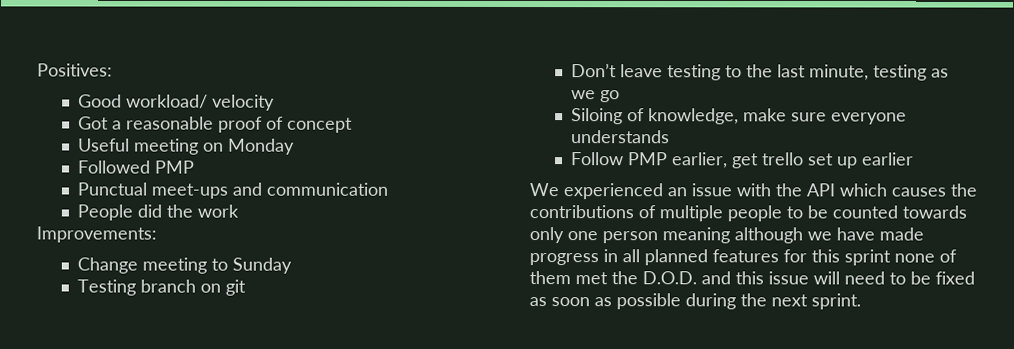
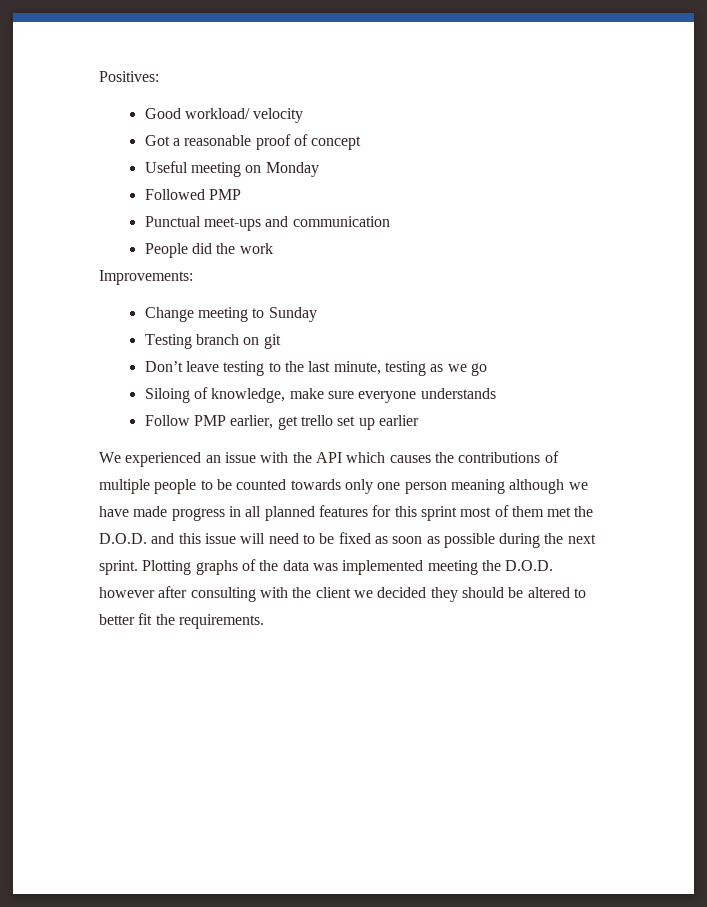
- We experienced an issue with the API which causes the contributions of multiple people to be counted towards only one person meaning although we have made progress in all planned features for this sprint none of them met the D.O.D. and this issue will need to be fixed as soon as possible during the next sprint.
+ We experienced an issue with the API which causes the contributions of multiple people to be counted towards only one person meaning although we have made progress in all planned features for this sprint most of them met the D.O.D. and this issue will need to be fixed as soon as possible during the next sprint.
+ Plotting graphs of the data was implemented meeting the D.O.D. however after consulting with the client we decided they should be altered to better fit the requirements.

